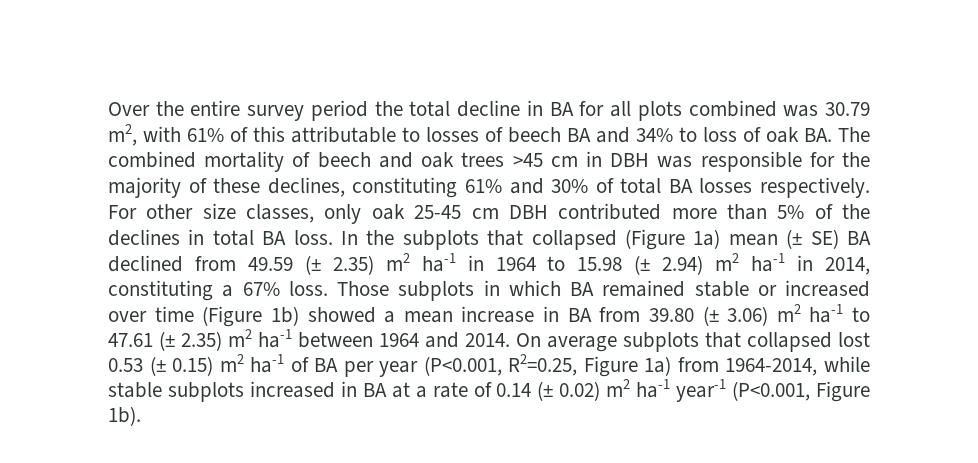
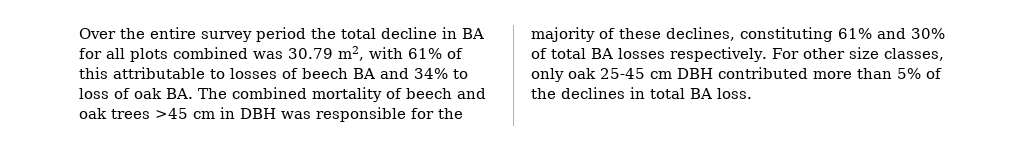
- In the subplots that collapsed (Figure 1a) mean (± SE) BA declined from 49.59 (± 2.35) m2 ha-1 in 1964 to 15.98 (± 2.94) m2 ha-1 in 2014, constituting a 67% loss. Those subplots in which BA remained stable or increased over time (Figure 1b) showed a mean increase in BA from 39.80 (± 3.06) m2 ha-1 to 47.61 (± 2.35) m2 ha-1 between 1964 and 2014. On average subplots that collapsed lost 0.53 (± 0.15) m2 ha-1 of BA per year (P<0.001, R2=0.25, Figure 1a) from 1964-2014, while stable subplots increased in BA at a rate of 0.14 (± 0.02) m2 ha-1 year-1 (P<0.001, Figure 1b).

